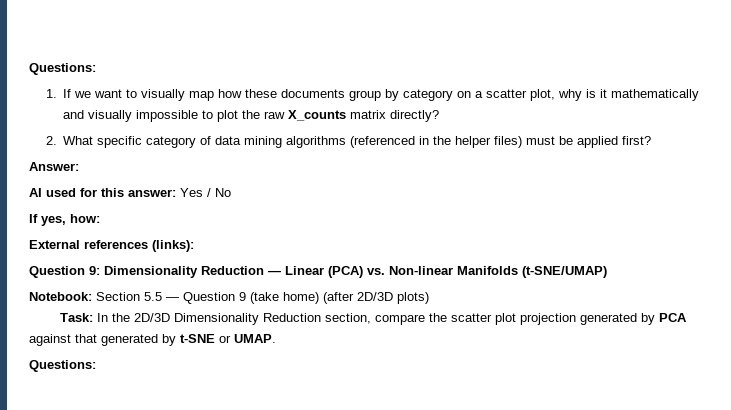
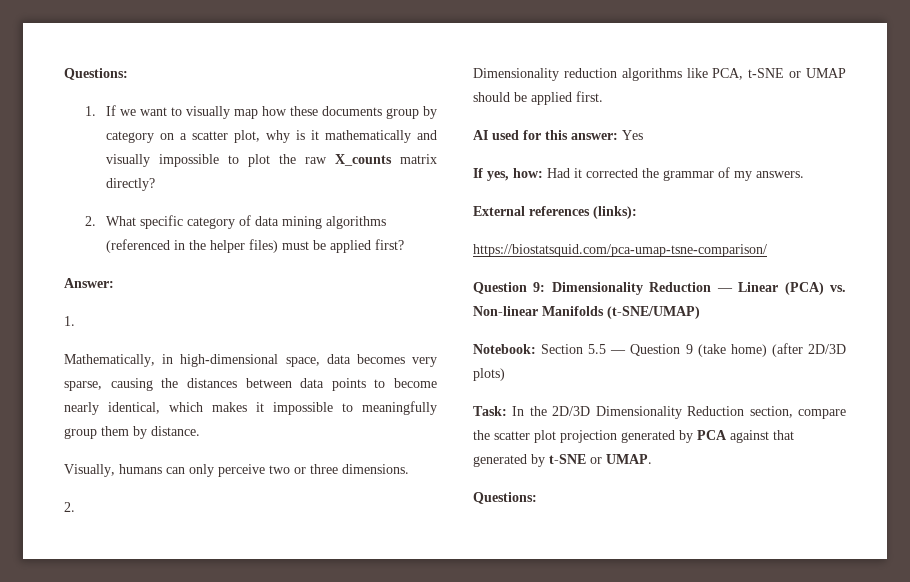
  Answer:
+ 1.
+ Mathematically, in high-dimensional space, data becomes very sparse, causing the distances between data points to become nearly identical, which makes it impossible to meaningfully group them by distance.
+ Visually, humans can only perceive two or three dimensions.
+ 2.
+ Dimensionality reduction algorithms like PCA, t-SNE or UMAP should be applied first.
- AI used for this answer: Yes / No
+ AI used for this answer: Yes
- If yes, how:
+ If yes, how: Had it corrected the grammar of my answers.
+ https://biostatsquid.com/pca-umap-tsne-comparison/

